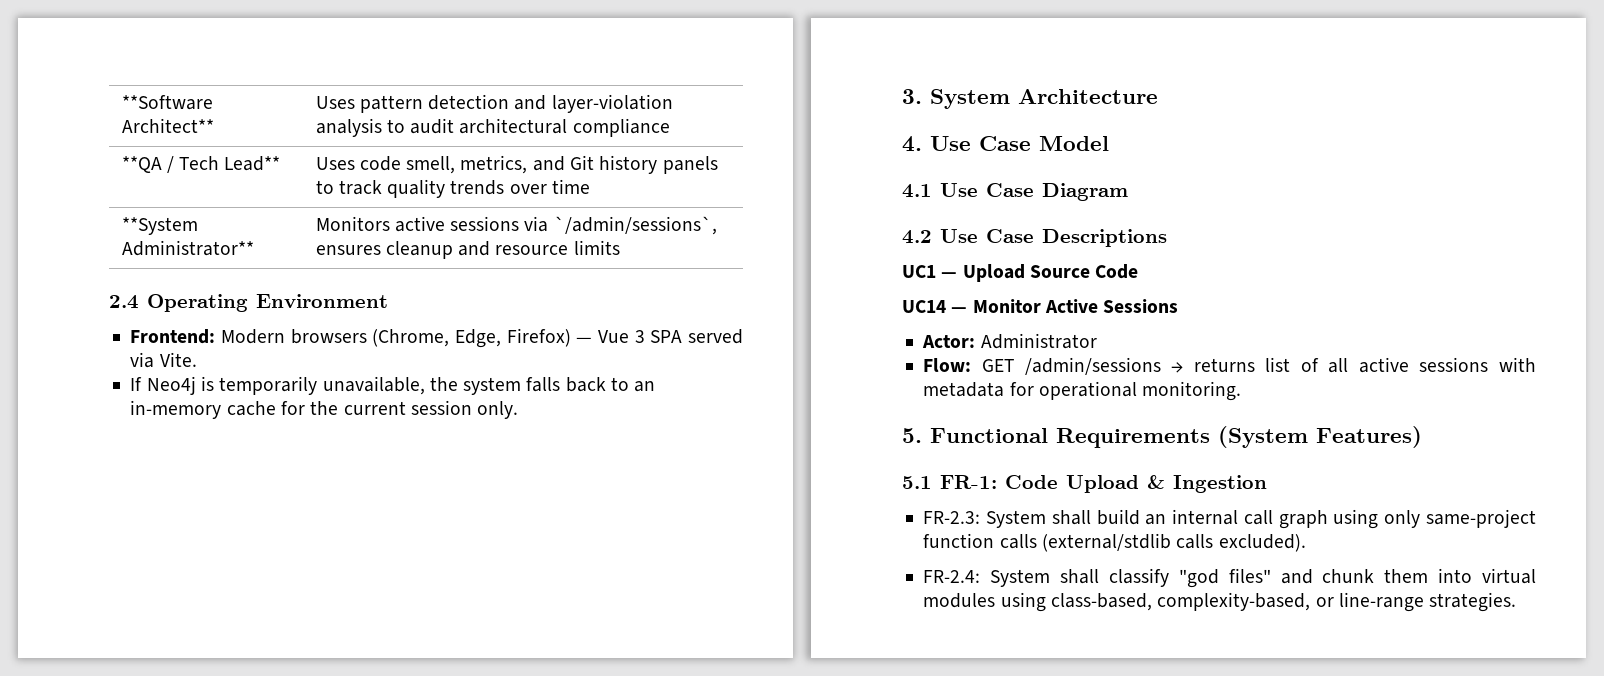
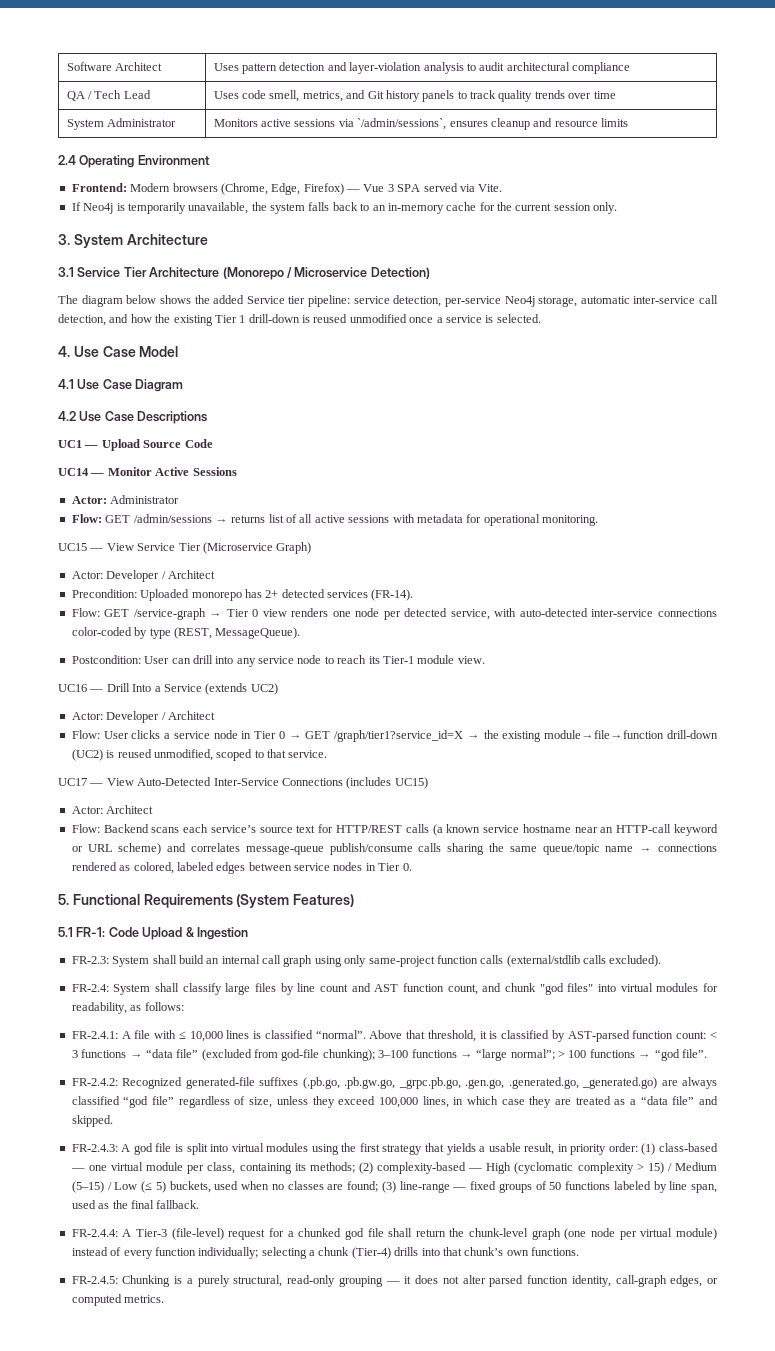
- **Software Architect** | Uses pattern detection and layer-violation analysis to audit architectural compliance
+ Software Architect | Uses pattern detection and layer-violation analysis to audit architectural compliance
- **QA / Tech Lead** | Uses code smell, metrics, and Git history panels to track quality trends over time
+ QA / Tech Lead | Uses code smell, metrics, and Git history panels to track quality trends over time
- **System Administrator** | Monitors active sessions via `/admin/sessions`, ensures cleanup and resource limits
+ System Administrator | Monitors active sessions via `/admin/sessions`, ensures cleanup and resource limits
+ 3.1 Service Tier Architecture (Monorepo / Microservice Detection)
+ The diagram below shows the added Service tier pipeline: service detection, per-service Neo4j storage, automatic inter-service call detection, and how the existing Tier 1 drill-down is reused unmodified once a service is selected.
+ UC15 — View Service Tier (Microservice Graph)
+ Actor: Developer / Architect
+ Precondition: Uploaded monorepo has 2+ detected services (FR-14).
+ Flow: GET /service-graph → Tier 0 view renders one node per detected service, with auto-detected inter-service connections color-coded by type (REST, MessageQueue).
+ Postcondition: User can drill into any service node to reach its Tier-1 module view.
+ UC16 — Drill Into a Service (extends UC2)
+ Actor: Developer / Architect
+ Flow: User clicks a service node in Tier 0 → GET /graph/tier1?service_id=X → the existing module→file→function drill-down (UC2) is reused unmodified, scoped to that service.
+ UC17 — View Auto-Detected Inter-Service Connections (includes UC15)
+ Actor: Architect
+ Flow: Backend scans each service’s source text for HTTP/REST calls (a known service hostname near an HTTP-call keyword or URL scheme) and correlates message-queue publish/consume calls sharing the same queue/topic name → connections rendered as colored, labeled edges between service nodes in Tier 0.
- FR-2.4: System shall classify "god files" and chunk them into virtual modules using class-based, complexity-based, or line-range strategies.
+ FR-2.4: System shall classify large files by line count and AST function count, and chunk "god files" into virtual modules for readability, as follows:
+ FR-2.4.1: A file with ≤ 10,000 lines is classified “normal”. Above that threshold, it is classified by AST-parsed function count: < 3 functions → “data file” (excluded from god-file chunking); 3–100 functions → “large normal”; > 100 functions → “god file”.
+ FR-2.4.2: Recognized generated-file suffixes (.pb.go, .pb.gw.go, _grpc.pb.go, .gen.go, .generated.go, _generated.go) are always classified “god file” regardless of size, unless they exceed 100,000 lines, in which case they are treated as a “data file” and skipped.
+ FR-2.4.3: A god file is split into virtual modules using the first strategy that yields a usable result, in priority order: (1) class-based — one virtual module per class, containing its methods; (2) complexity-based — High (cyclomatic complexity > 15) / Medium (5–15) / Low (≤ 5) buckets, used when no classes are found; (3) line-range — fixed groups of 50 functions labeled by line span, used as the final fallback.
+ FR-2.4.4: A Tier-3 (file-level) request for a chunked god file shall return the chunk-level graph (one node per virtual module) instead of every function individually; selecting a chunk (Tier-4) drills into that chunk’s own functions.
+ FR-2.4.5: Chunking is a purely structural, read-only grouping — it does not alter parsed function identity, call-graph edges, or computed metrics.

